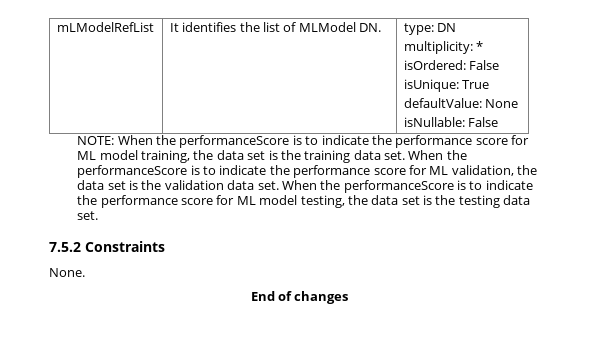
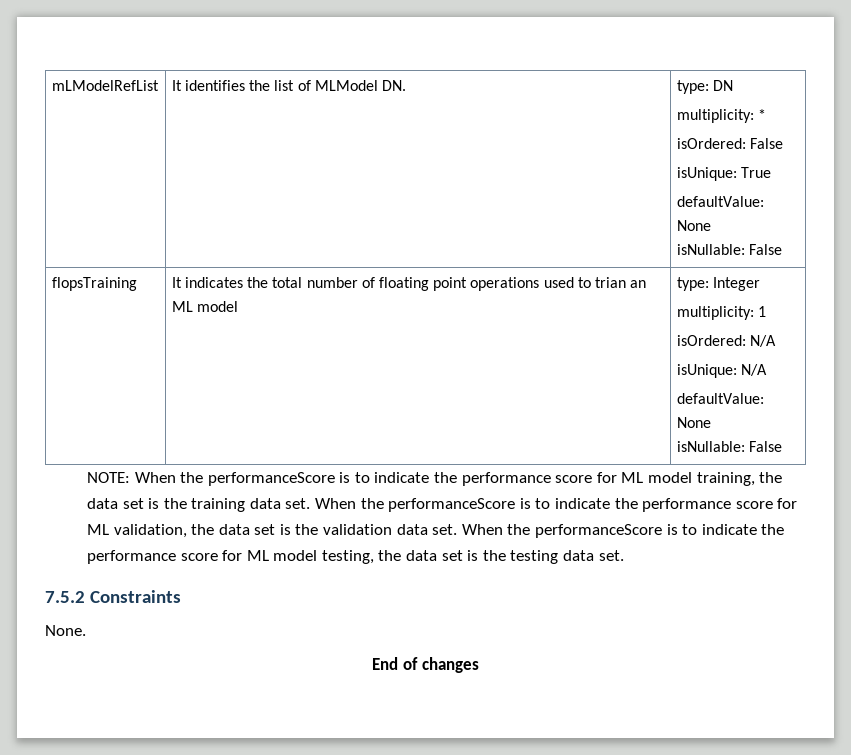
+ flopsTraining | It indicates the total number of floating point operations used to trian an ML model | type: Integer
+ multiplicity: 1
+ isOrdered: N/A
+ isUnique: N/A
+ defaultValue: None
+ isNullable: False

